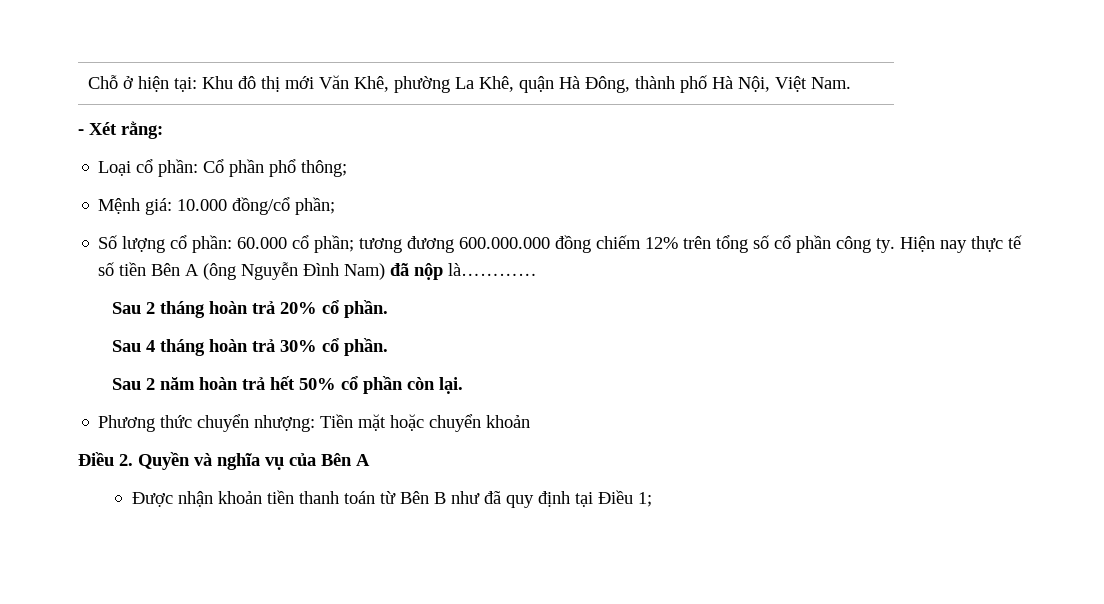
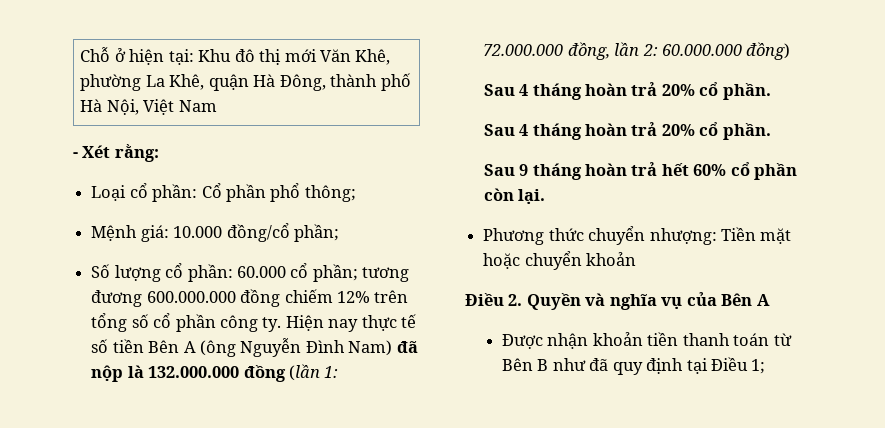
- Chỗ ở hiện tại: Khu đô thị mới Văn Khê, phường La Khê, quận Hà Đông, thành phố Hà Nội, Việt Nam.
+ Chỗ ở hiện tại: Khu đô thị mới Văn Khê, phường La Khê, quận Hà Đông, thành phố Hà Nội, Việt Nam
- Hiện nay thực tế số tiền Bên A (ông Nguyễn Đình Nam) đã nộp là…………
- Sau 2 tháng hoàn trả 20% cổ phần.
- Sau 4 tháng hoàn trả 30% cổ phần.
- Sau 2 năm hoàn trả hết 50% cổ phần còn lại.
+ Hiện nay thực tế số tiền Bên A (ông Nguyễn Đình Nam) đã nộp là 132.000.000 đồng (lần 1: 72.000.000 đồng, lần 2: 60.000.000 đồng)
+ Sau 4 tháng hoàn trả 20% cổ phần.
+ Sau 4 tháng hoàn trả 20% cổ phần.
+ Sau 9 tháng hoàn trả hết 60% cổ phần còn lại.

